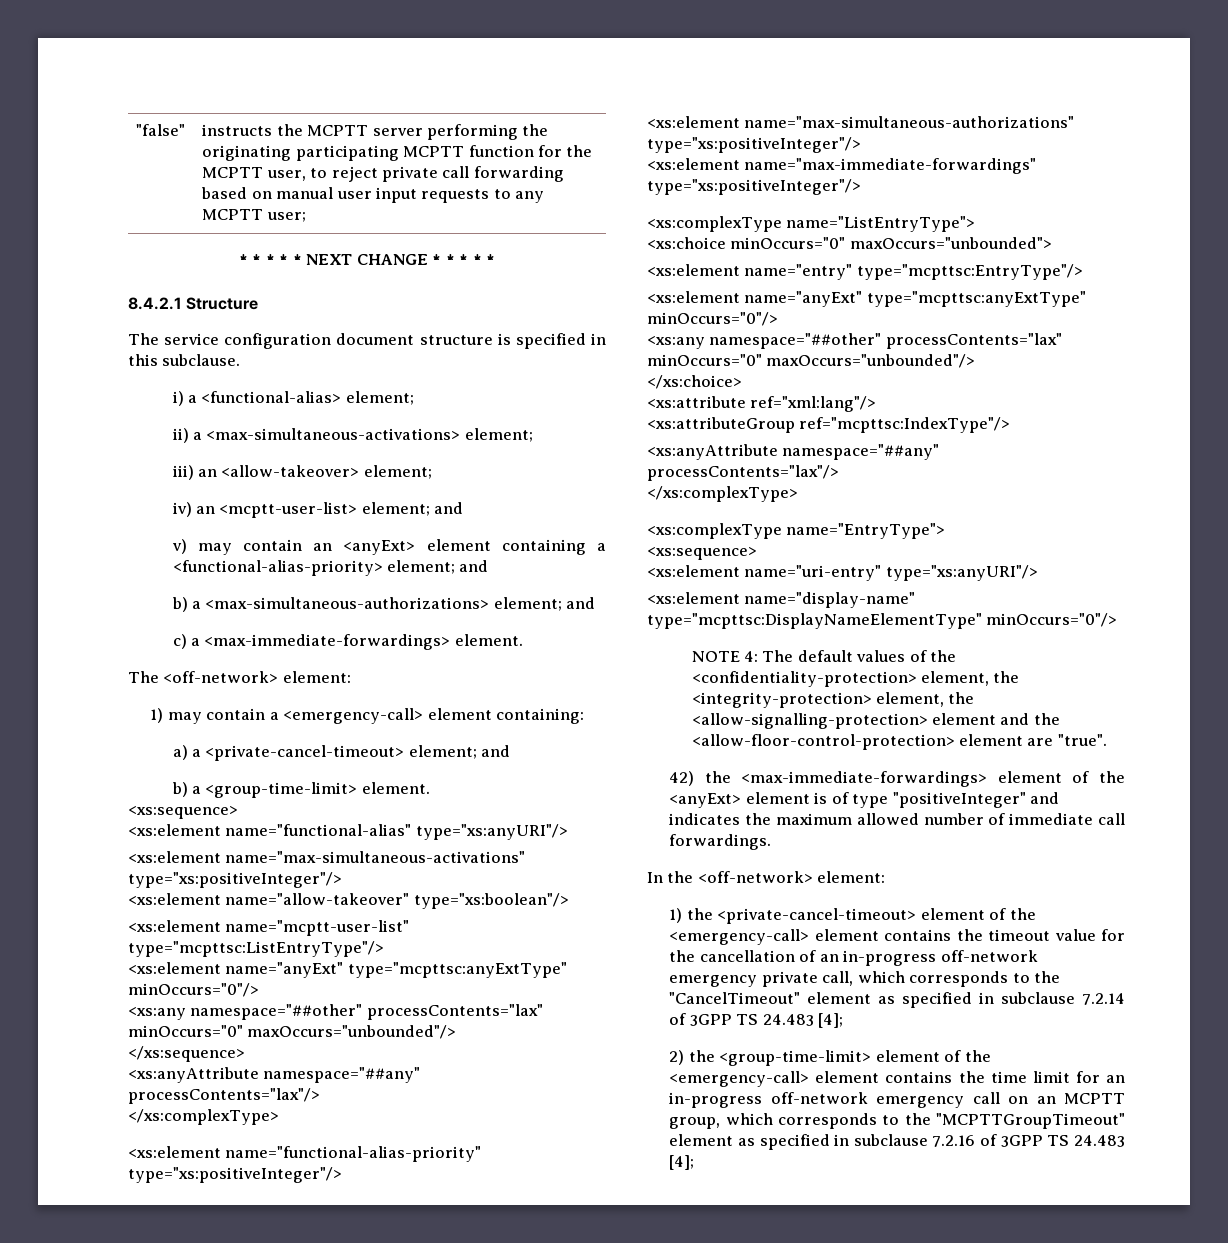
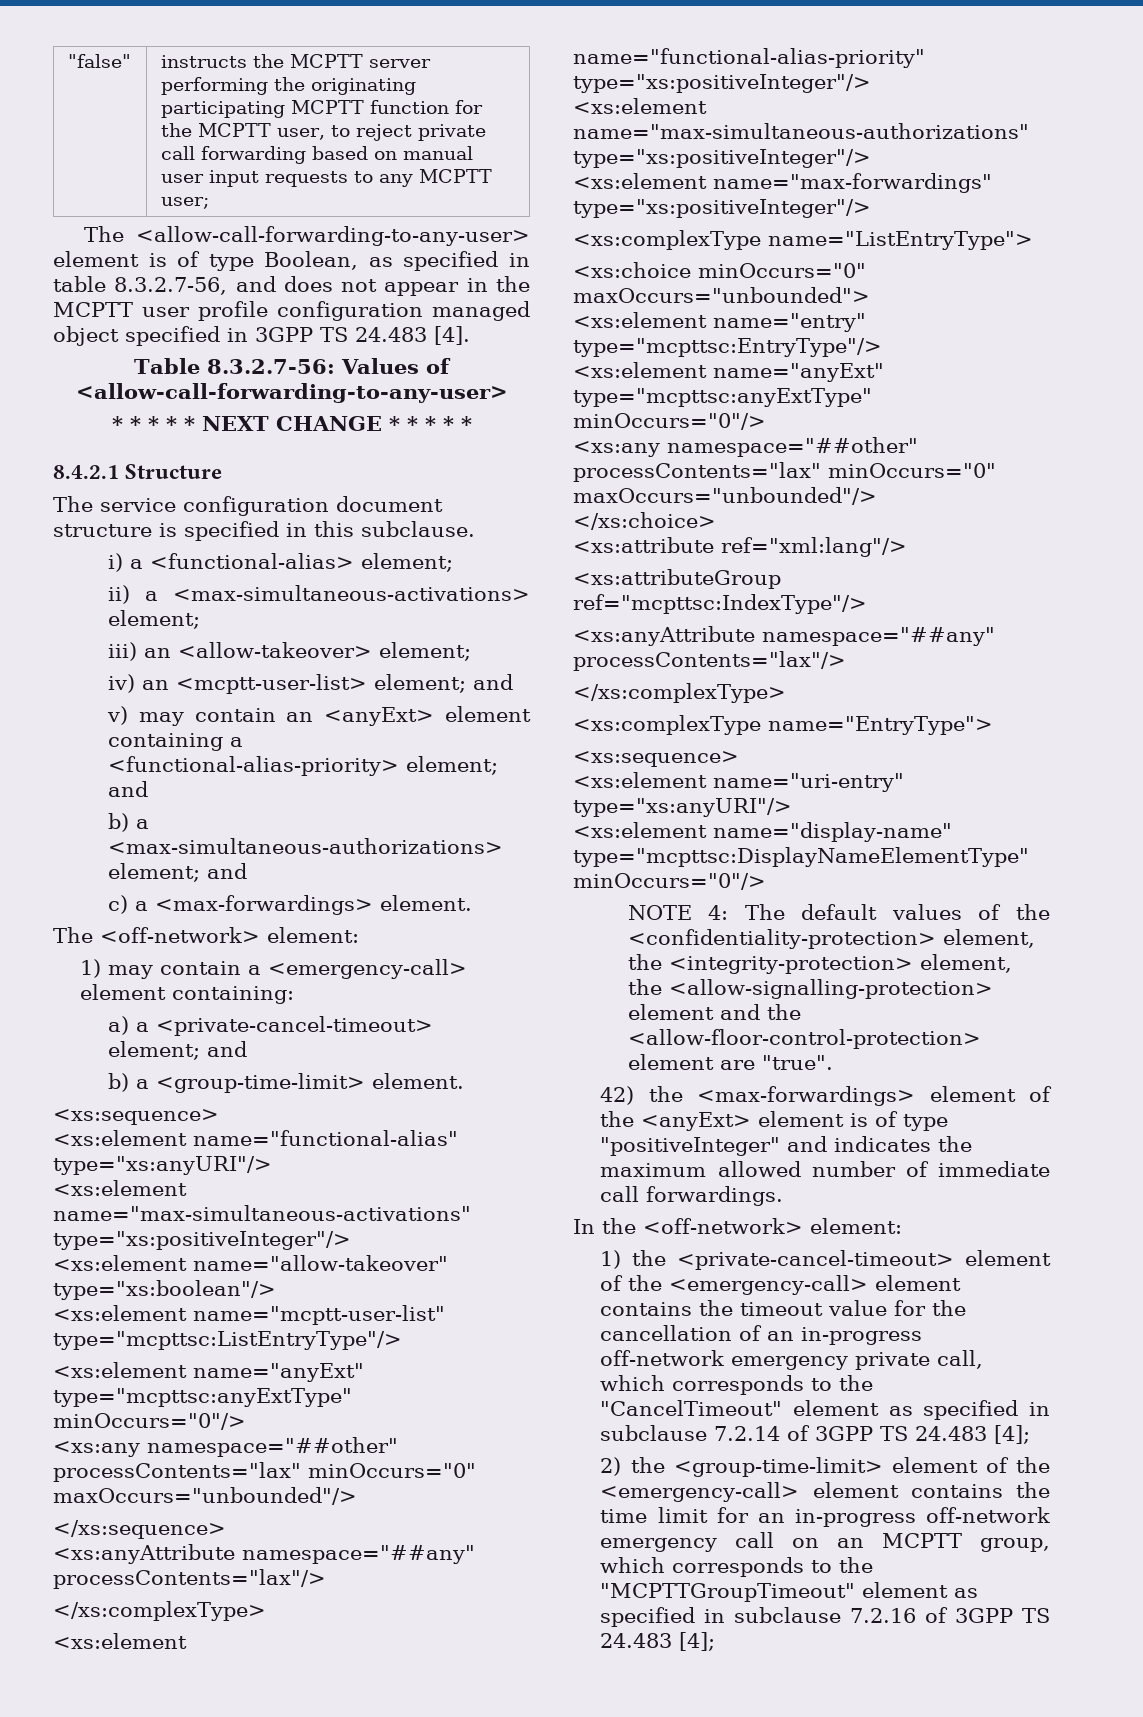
+ The <allow-call-forwarding-to-any-user> element is of type Boolean, as specified in table 8.3.2.7-56, and does not appear in the MCPTT user profile configuration managed object specified in 3GPP TS 24.483 [4].
+ Table 8.3.2.7-56: Values of <allow-call-forwarding-to-any-user>
- c) a <max-immediate-forwardings> element.
+ c) a <max-forwardings> element.
- <xs:element name="max-immediate-forwardings" type="xs:positiveInteger"/>
+ <xs:element name="max-forwardings" type="xs:positiveInteger"/>
- 42) the <max-immediate-forwardings> element of the <anyExt> element is of type "positiveInteger" and indicates the maximum allowed number of immediate call forwardings.
+ 42) the <max-forwardings> element of the <anyExt> element is of type "positiveInteger" and indicates the maximum allowed number of immediate call forwardings.

